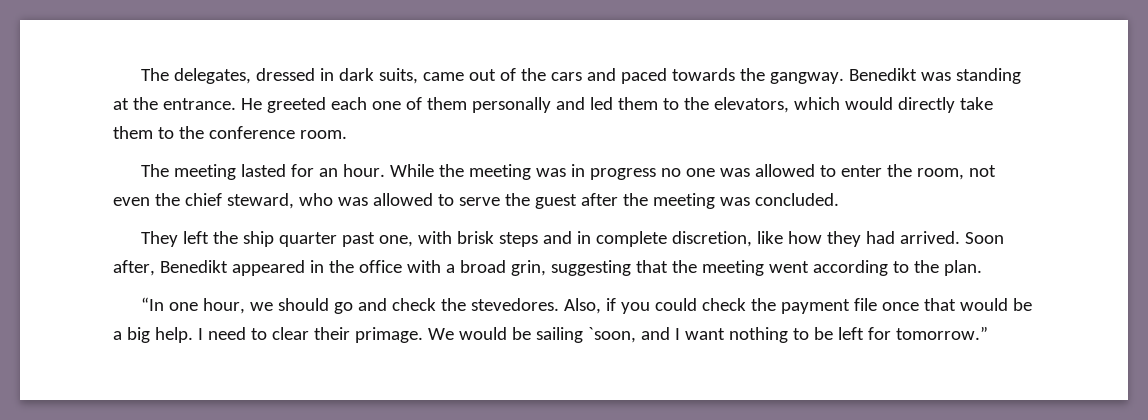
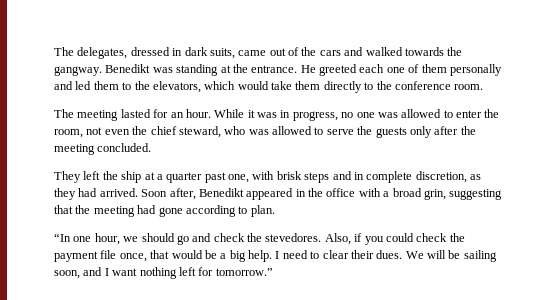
- The delegates, dressed in dark suits, came out of the cars and paced towards the gangway.
+ The delegates, dressed in dark suits, came out of the cars and walked towards the gangway.
- He greeted each one of them personally and led them to the elevators, which would directly take them to the conference room.
+ He greeted each one of them personally and led them to the elevators, which would take them directly to the conference room.
- While the meeting was in progress no one was allowed to enter the room, not even the chief steward, who was allowed to serve the guest after the meeting was concluded.
+ While it was in progress, no one was allowed to enter the room, not even the chief steward, who was allowed to serve the guests only after the meeting concluded.
- They left the ship quarter past one, with brisk steps and in complete discretion, like how they had arrived.
+ They left the ship at a quarter past one, with brisk steps and in complete discretion, as they had arrived.
- Soon after, Benedikt appeared in the office with a broad grin, suggesting that the meeting went according to the plan.
+ Soon after, Benedikt appeared in the office with a broad grin, suggesting that the meeting had gone according to plan.
- Also, if you could check the payment file once that would be a big help.
+ Also, if you could check the payment file once, that would be a big help.
- I need to clear their primage. We would be sailing `soon, and I want nothing to be left for tomorrow.”
+ I need to clear their dues. We will be sailing soon, and I want nothing left for tomorrow.”

